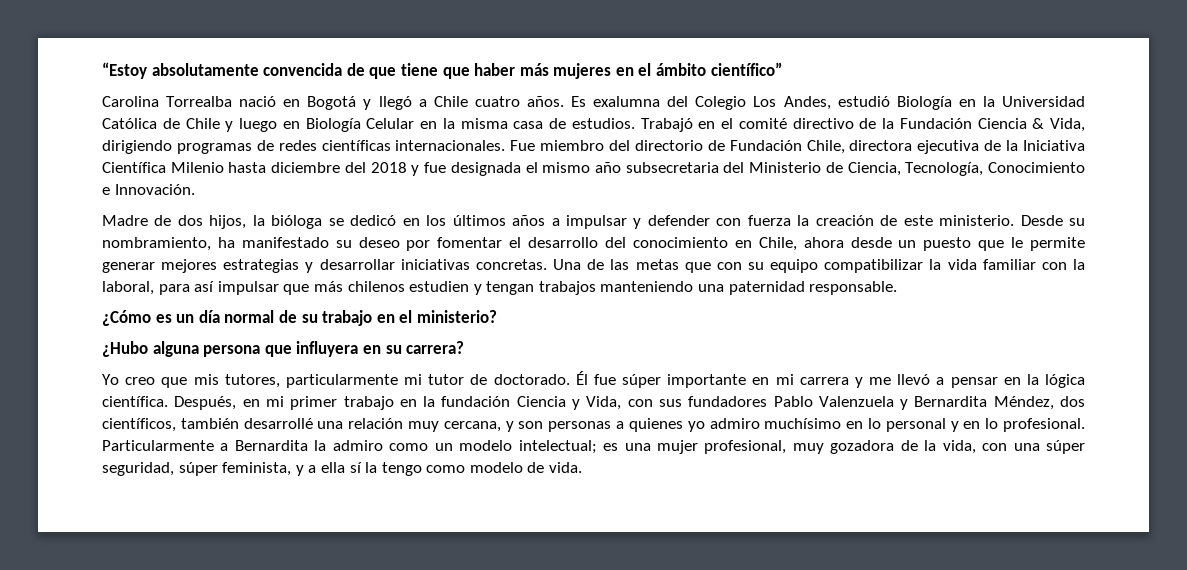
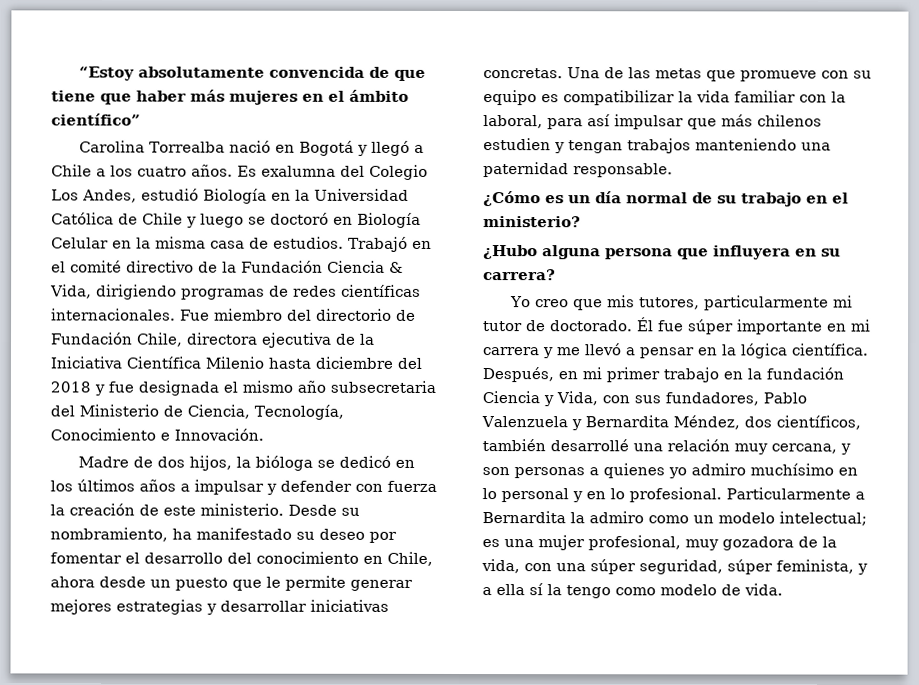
- Carolina Torrealba nació en Bogotá y llegó a Chile cuatro años.
+ Carolina Torrealba nació en Bogotá y llegó a Chile a los cuatro años.
- Es exalumna del Colegio Los Andes, estudió Biología en la Universidad Católica de Chile y luego en Biología Celular en la misma casa de estudios.
+ Es exalumna del Colegio Los Andes, estudió Biología en la Universidad Católica de Chile y luego se doctoró en Biología Celular en la misma casa de estudios.
- Una de las metas que con su equipo compatibilizar la vida familiar con la laboral, para así impulsar que más chilenos estudien y tengan trabajos manteniendo una paternidad responsable.
+ Una de las metas que promueve con su equipo es compatibilizar la vida familiar con la laboral, para así impulsar que más chilenos estudien y tengan trabajos manteniendo una paternidad responsable.
- Después, en mi primer trabajo en la fundación Ciencia y Vida, con sus fundadores Pablo Valenzuela y Bernardita Méndez, dos científicos, también desarrollé una relación muy cercana, y son personas a quienes yo admiro muchísimo en lo personal y en lo profesional.
+ Después, en mi primer trabajo en la fundación Ciencia y Vida, con sus fundadores, Pablo Valenzuela y Bernardita Méndez, dos científicos, también desarrollé una relación muy cercana, y son personas a quienes yo admiro muchísimo en lo personal y en lo profesional.

